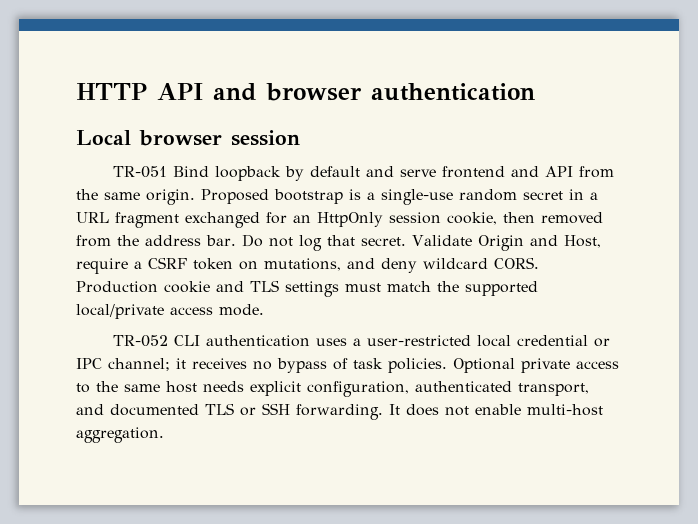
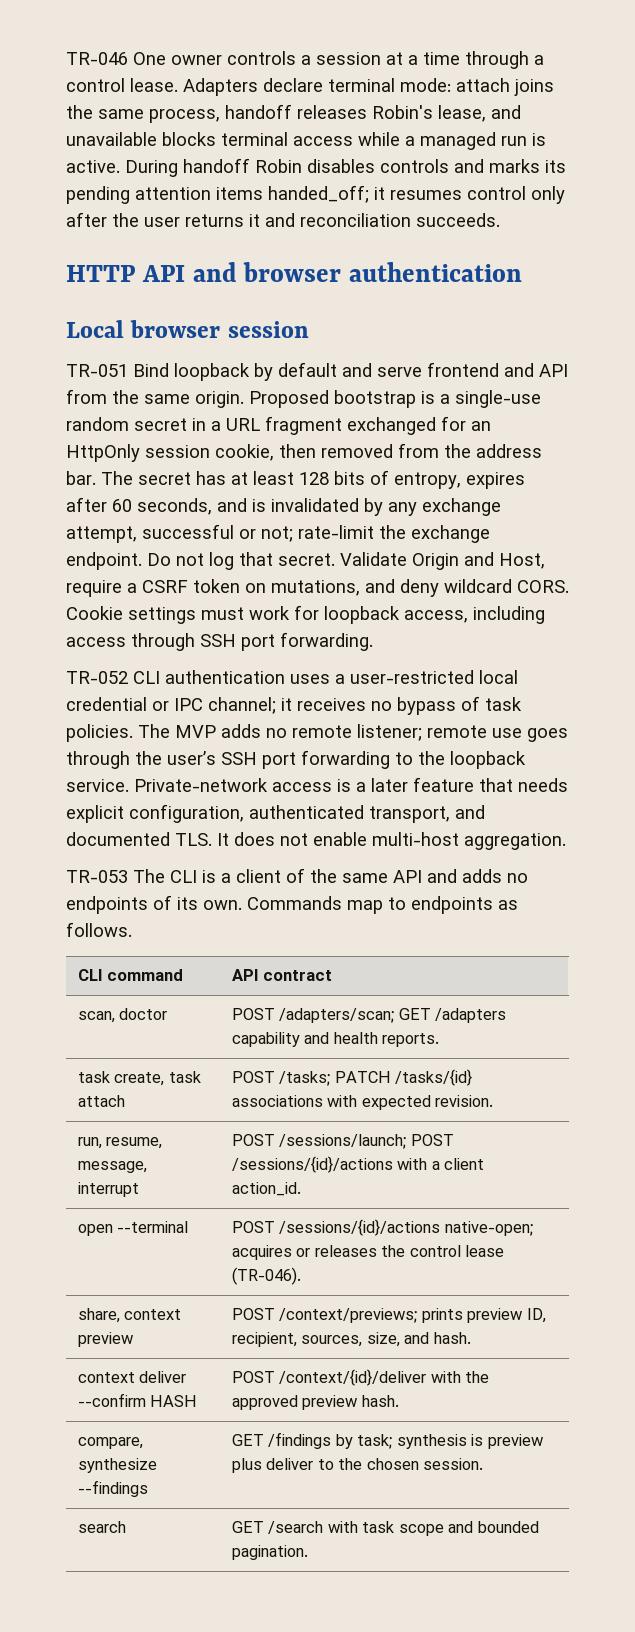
+ TR-046 One owner controls a session at a time through a control lease. Adapters declare terminal mode: attach joins the same process, handoff releases Robin's lease, and unavailable blocks terminal access while a managed run is active. During handoff Robin disables controls and marks its pending attention items handed_off; it resumes control only after the user returns it and reconciliation succeeds.
+ The secret has at least 128 bits of entropy, expires after 60 seconds, and is invalidated by any exchange attempt, successful or not; rate-limit the exchange endpoint.
- Production cookie and TLS settings must match the supported local/private access mode.
+ Cookie settings must work for loopback access, including access through SSH port forwarding.
- Optional private access to the same host needs explicit configuration, authenticated transport, and documented TLS or SSH forwarding. It does not enable multi-host aggregation.
+ The MVP adds no remote listener; remote use goes through the user’s SSH port forwarding to the loopback service. Private-network access is a later feature that needs explicit configuration, authenticated transport, and documented TLS. It does not enable multi-host aggregation.
+ TR-053 The CLI is a client of the same API and adds no endpoints of its own. Commands map to endpoints as follows.
+ CLI command | API contract
+ scan, doctor | POST /adapters/scan; GET /adapters capability and health reports.
+ task create, task attach | POST /tasks; PATCH /tasks/{id} associations with expected revision.
+ run, resume, message, interrupt | POST /sessions/launch; POST /sessions/{id}/actions with a client action_id.
+ open --terminal | POST /sessions/{id}/actions native-open; acquires or releases the control lease (TR-046).
+ share, context preview | POST /context/previews; prints preview ID, recipient, sources, size, and hash.
+ context deliver --confirm HASH | POST /context/{id}/deliver with the approved preview hash.
+ compare, synthesize --findings | GET /findings by task; synthesis is preview plus deliver to the chosen session.
+ search | GET /search with task scope and bounded pagination.

